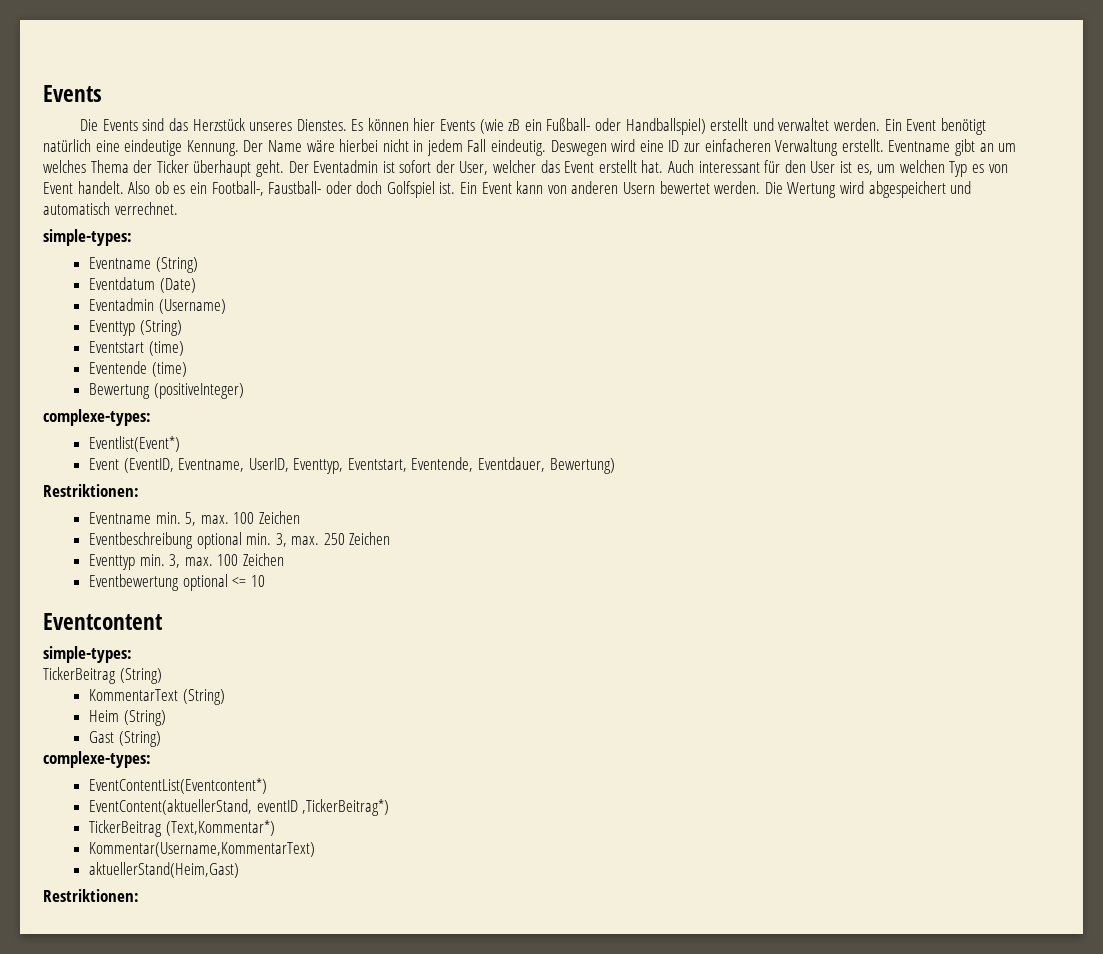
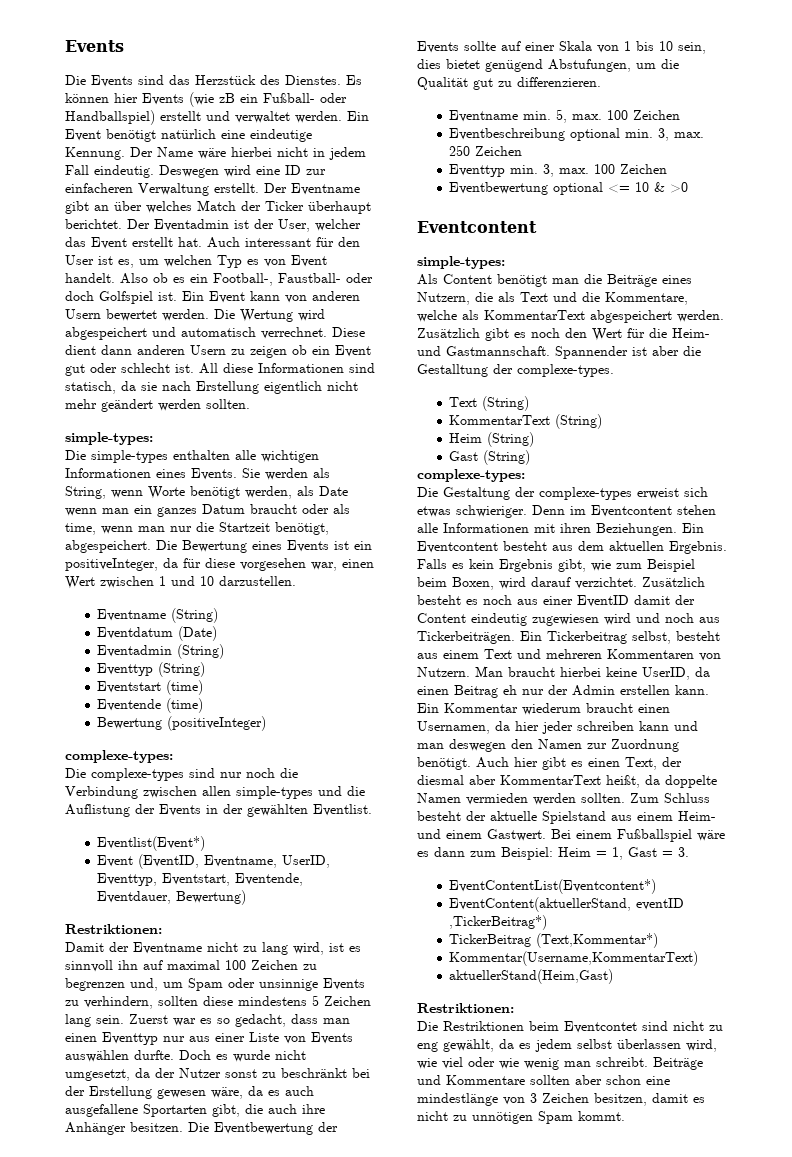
- Die Events sind das Herzstück unseres Dienstes.
+ Die Events sind das Herzstück des Dienstes.
- Eventname gibt an um welches Thema der Ticker überhaupt geht.
+ Der Eventname gibt an über welches Match der Ticker überhaupt berichtet.
- Der Eventadmin ist sofort der User, welcher das Event erstellt hat.
+ Der Eventadmin ist der User, welcher das Event erstellt hat.
- Die Wertung wird abgespeichert und automatisch verrechnet.
+ Die Wertung wird abgespeichert und automatisch verrechnet. Diese dient dann anderen Usern zu zeigen ob ein Event gut oder schlecht ist. All diese Informationen sind statisch, da sie nach Erstellung eigentlich nicht mehr geändert werden sollten.
  simple-types:
+ Die simple-types enthalten alle wichtigen Informationen eines Events. Sie werden als String, wenn Worte benötigt werden, als Date wenn man ein ganzes Datum braucht oder als time, wenn man nur die Startzeit benötigt, abgespeichert. Die Bewertung eines Events ist ein positiveInteger, da für diese vorgesehen war, einen Wert zwischen 1 und 10 darzustellen.
- Eventadmin (Username)
+ Eventadmin (String)
+ Die complexe-types sind nur noch die Verbindung zwischen allen simple-types und die Auflistung der Events in der gewählten Eventlist.
+ Damit der Eventname nicht zu lang wird, ist es sinnvoll ihn auf maximal 100 Zeichen zu begrenzen und, um Spam oder unsinnige Events zu verhindern, sollten diese mindestens 5 Zeichen lang sein. Zuerst war es so gedacht, dass man einen Eventtyp nur aus einer Liste von Events auswählen durfte. Doch es wurde nicht umgesetzt, da der Nutzer sonst zu beschränkt bei der Erstellung gewesen wäre, da es auch ausgefallene Sportarten gibt, die auch ihre Anhänger besitzen. Die Eventbewertung der Events sollte auf einer Skala von 1 bis 10 sein, dies bietet genügend Abstufungen, um die Qualität gut zu differenzieren.
- Eventbewertung optional <= 10
+ Eventbewertung optional <= 10 & >0
- TickerBeitrag (String)
+ Als Content benötigt man die Beiträge eines Nutzern, die als Text und die Kommentare, welche als KommentarText abgespeichert werden. Zusätzlich gibt es noch den Wert für die Heim- und Gastmannschaft. Spannender ist aber die Gestalltung der complexe-types.
+ Text (String)
+ Die Gestaltung der complexe-types erweist sich etwas schwieriger. Denn im Eventcontent stehen alle Informationen mit ihren Beziehungen. Ein Eventcontent besteht aus dem aktuellen Ergebnis. Falls es kein Ergebnis gibt, wie zum Beispiel beim Boxen, wird darauf verzichtet. Zusätzlich besteht es noch aus einer EventID damit der Content eindeutig zugewiesen wird und noch aus Tickerbeiträgen. Ein Tickerbeitrag selbst, besteht aus einem Text und mehreren Kommentaren von Nutzern. Man braucht hierbei keine UserID, da einen Beitrag eh nur der Admin erstellen kann. Ein Kommentar wiederum braucht einen Usernamen, da hier jeder schreiben kann und man deswegen den Namen zur Zuordnung benötigt. Auch hier gibt es einen Text, der diesmal aber KommentarText heißt, da doppelte Namen vermieden werden sollten. Zum Schluss besteht der aktuelle Spielstand aus einem Heim- und einem Gastwert. Bei einem Fußballspiel wäre es dann zum Beispiel: Heim = 1, Gast = 3.
+ Die Restriktionen beim Eventcontet sind nicht zu eng gewählt, da es jedem selbst überlassen wird, wie viel oder wie wenig man schreibt. Beiträge und Kommentare sollten aber schon eine mindestlänge von 3 Zeichen besitzen, damit es nicht zu unnötigen Spam kommt.

